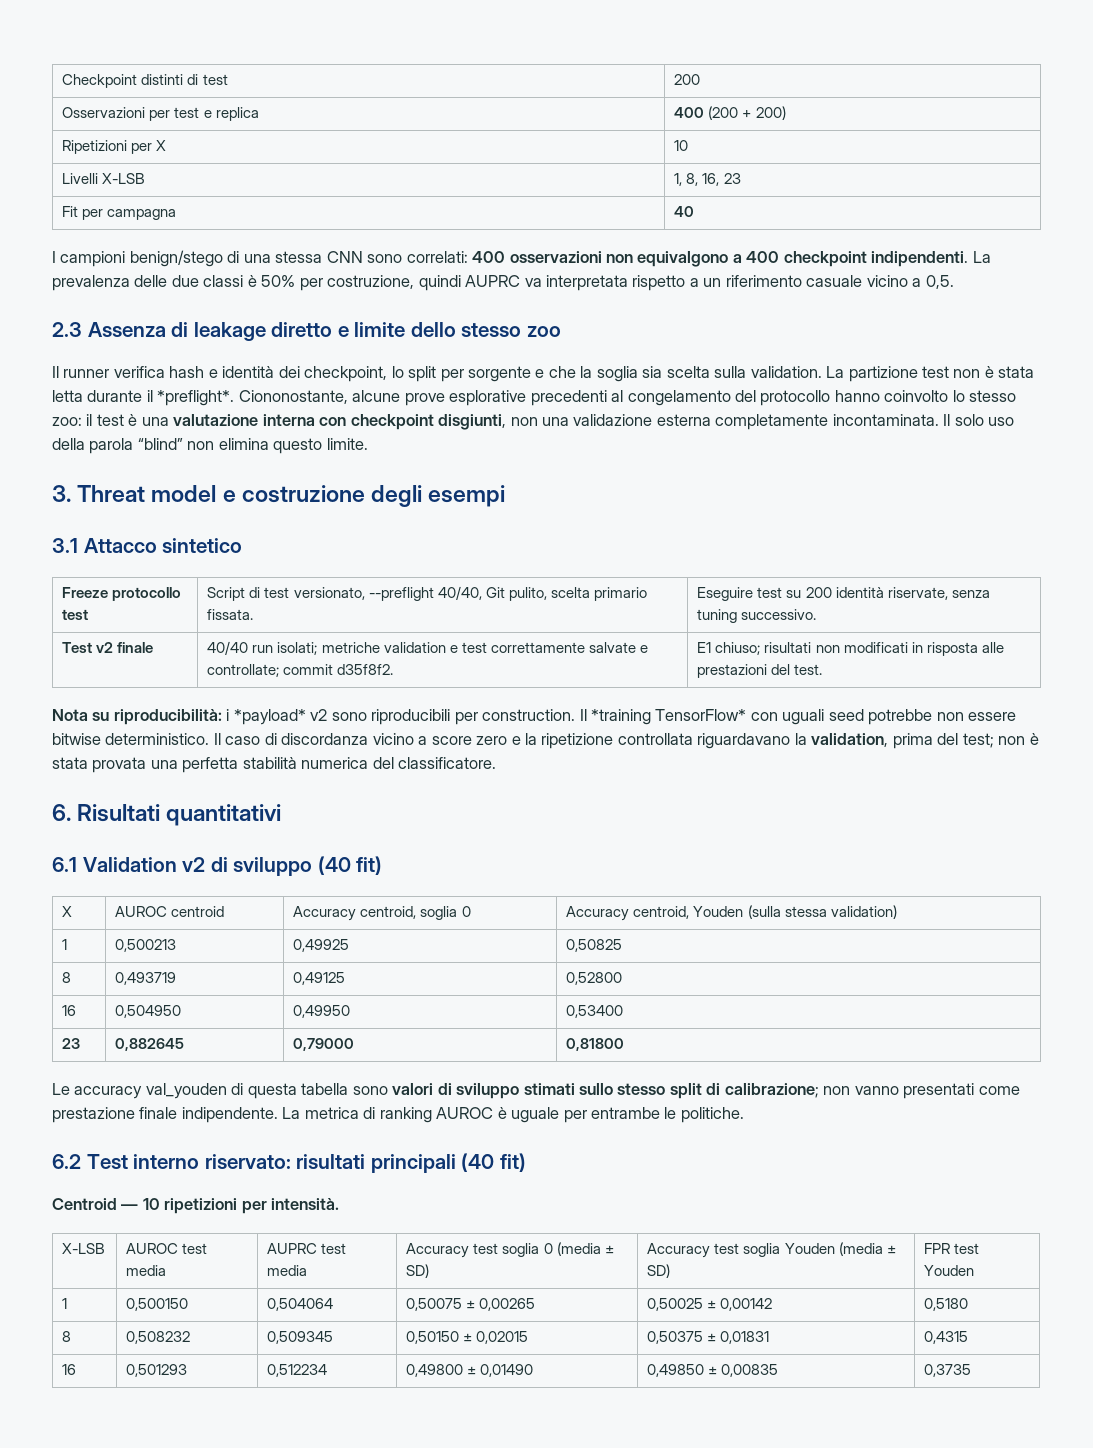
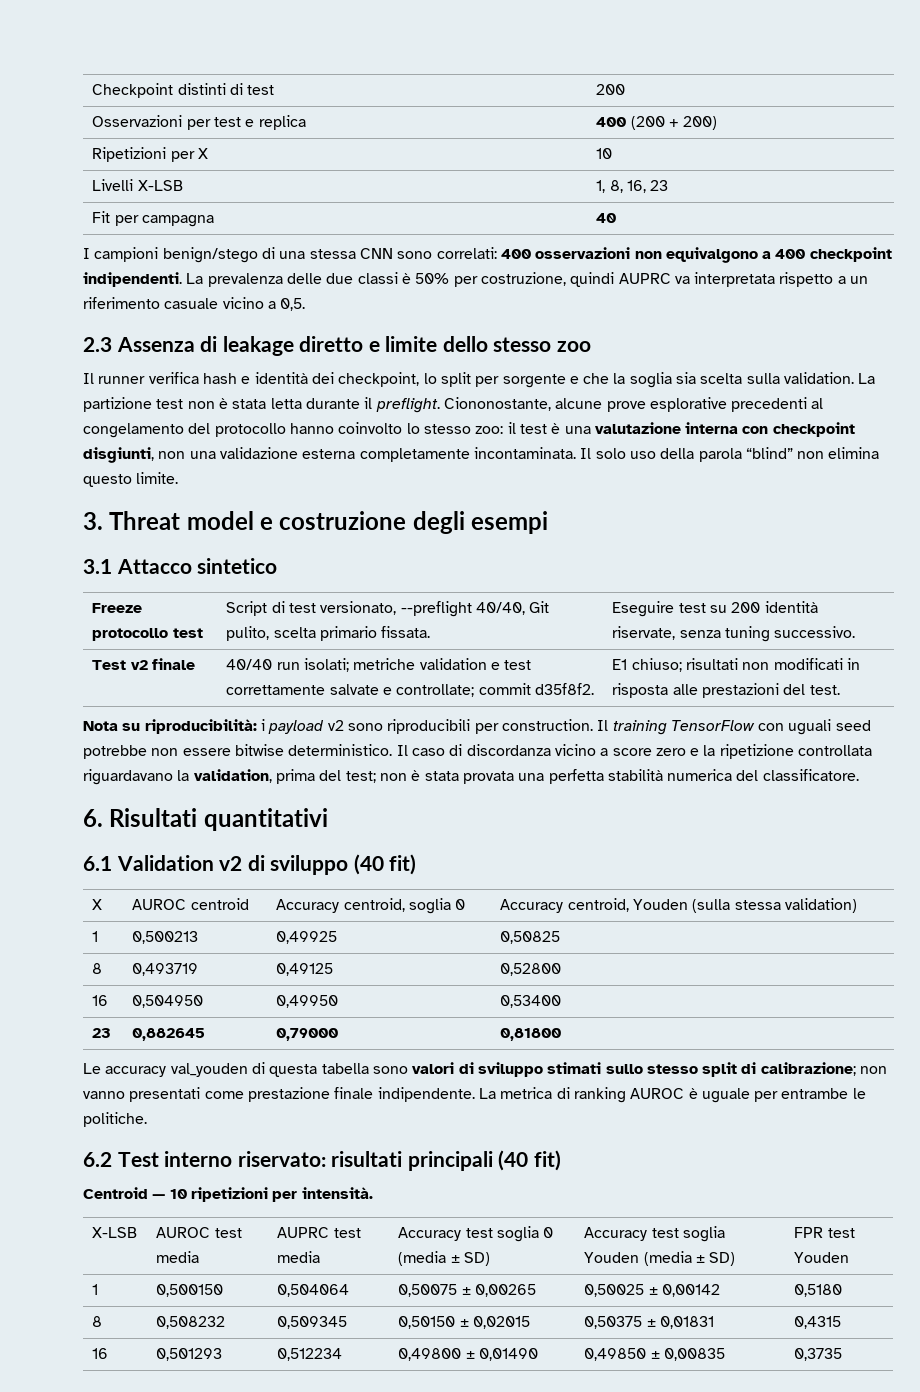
- La partizione test non è stata letta durante il *preflight*.
+ La partizione test non è stata letta durante il preflight.
- Nota su riproducibilità: i *payload* v2 sono riproducibili per construction.
+ Nota su riproducibilità: i payload v2 sono riproducibili per construction.
- Il *training TensorFlow* con uguali seed potrebbe non essere bitwise deterministico.
+ Il training TensorFlow con uguali seed potrebbe non essere bitwise deterministico.

